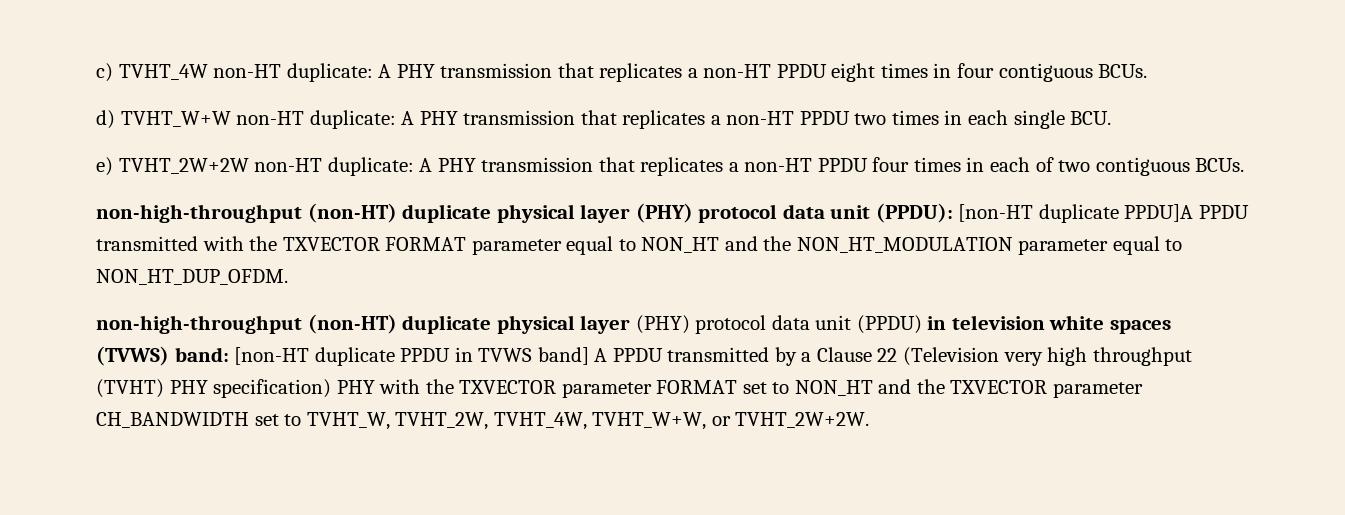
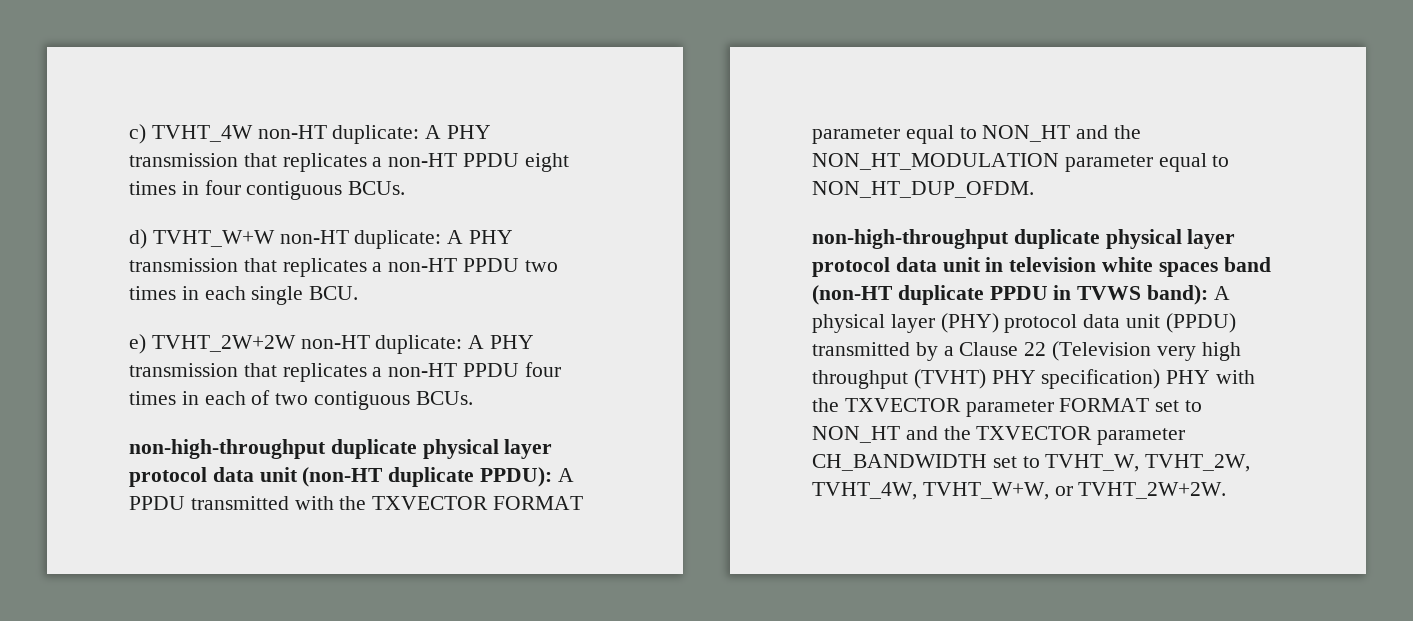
- non-high-throughput (non-HT) duplicate physical layer (PHY) protocol data unit (PPDU): [non-HT duplicate PPDU]A PPDU transmitted with the TXVECTOR FORMAT parameter equal to NON_HT and the NON_HT_MODULATION parameter equal to NON_HT_DUP_OFDM.
+ non-high-throughput duplicate physical layer protocol data unit (non-HT duplicate PPDU): A PPDU transmitted with the TXVECTOR FORMAT parameter equal to NON_HT and the NON_HT_MODULATION parameter equal to NON_HT_DUP_OFDM.
- non-high-throughput (non-HT) duplicate physical layer (PHY) protocol data unit (PPDU) in television white spaces (TVWS) band: [non-HT duplicate PPDU in TVWS band] A PPDU transmitted by a Clause 22 (Television very high throughput (TVHT) PHY specification) PHY with the TXVECTOR parameter FORMAT set to NON_HT and the TXVECTOR parameter CH_BANDWIDTH set to TVHT_W, TVHT_2W, TVHT_4W, TVHT_W+W, or TVHT_2W+2W.
+ non-high-throughput duplicate physical layer protocol data unit in television white spaces band (non-HT duplicate PPDU in TVWS band): A physical layer (PHY) protocol data unit (PPDU) transmitted by a Clause 22 (Television very high throughput (TVHT) PHY specification) PHY with the TXVECTOR parameter FORMAT set to NON_HT and the TXVECTOR parameter CH_BANDWIDTH set to TVHT_W, TVHT_2W, TVHT_4W, TVHT_W+W, or TVHT_2W+2W.

